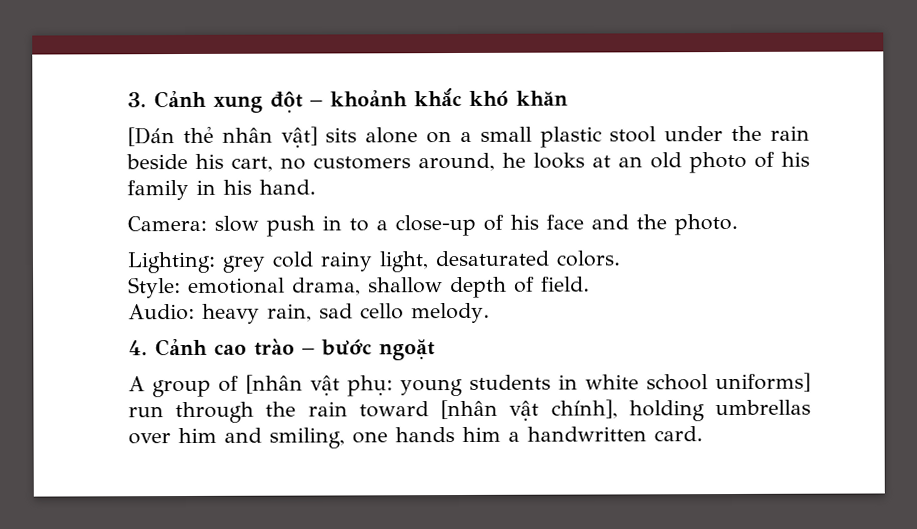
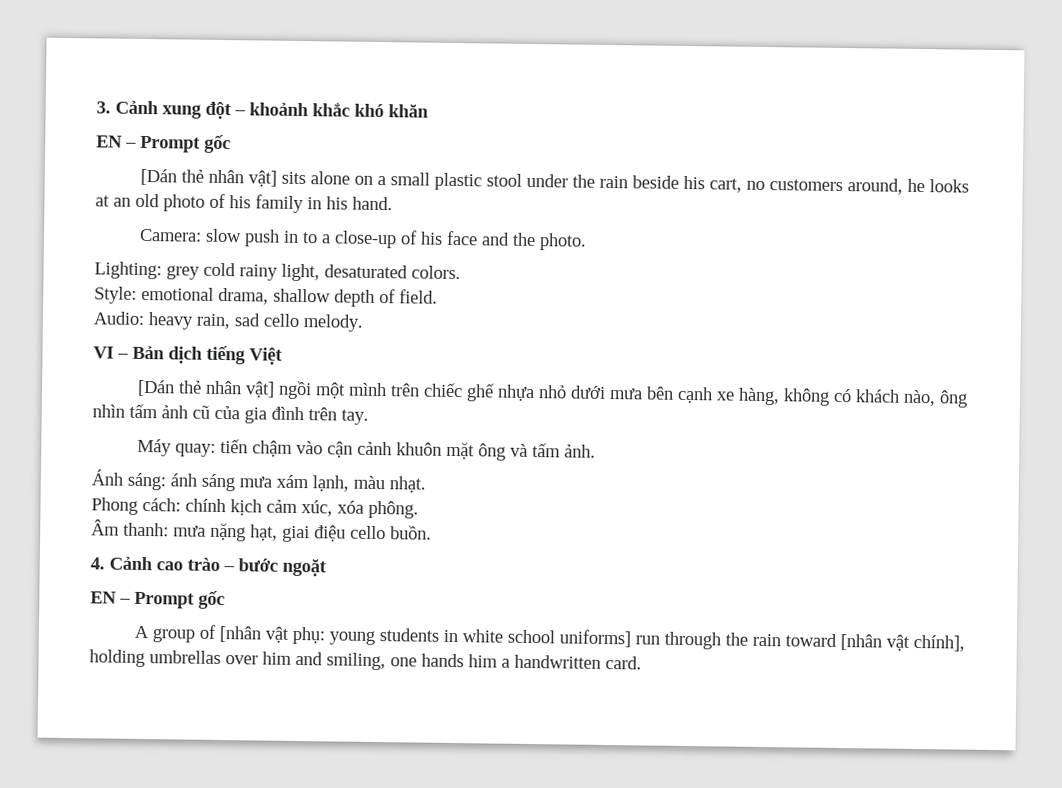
  3. Cảnh xung đột – khoảnh khắc khó khăn
+ EN – Prompt gốc
+ VI – Bản dịch tiếng Việt
+ [Dán thẻ nhân vật] ngồi một mình trên chiếc ghế nhựa nhỏ dưới mưa bên cạnh xe hàng, không có khách nào, ông nhìn tấm ảnh cũ của gia đình trên tay.
+ Máy quay: tiến chậm vào cận cảnh khuôn mặt ông và tấm ảnh.
+ Ánh sáng: ánh sáng mưa xám lạnh, màu nhạt.
+ Phong cách: chính kịch cảm xúc, xóa phông.
+ Âm thanh: mưa nặng hạt, giai điệu cello buồn.
  4. Cảnh cao trào – bước ngoặt
+ EN – Prompt gốc

